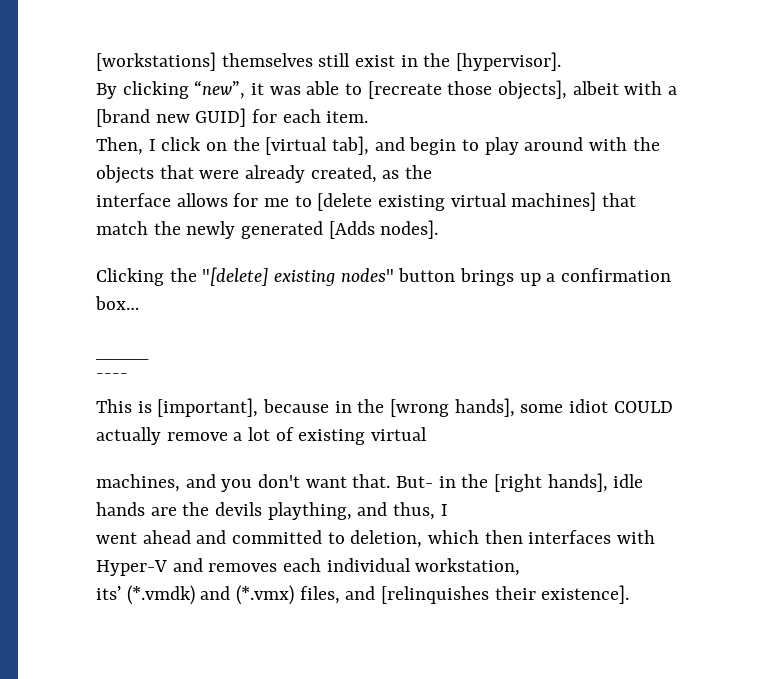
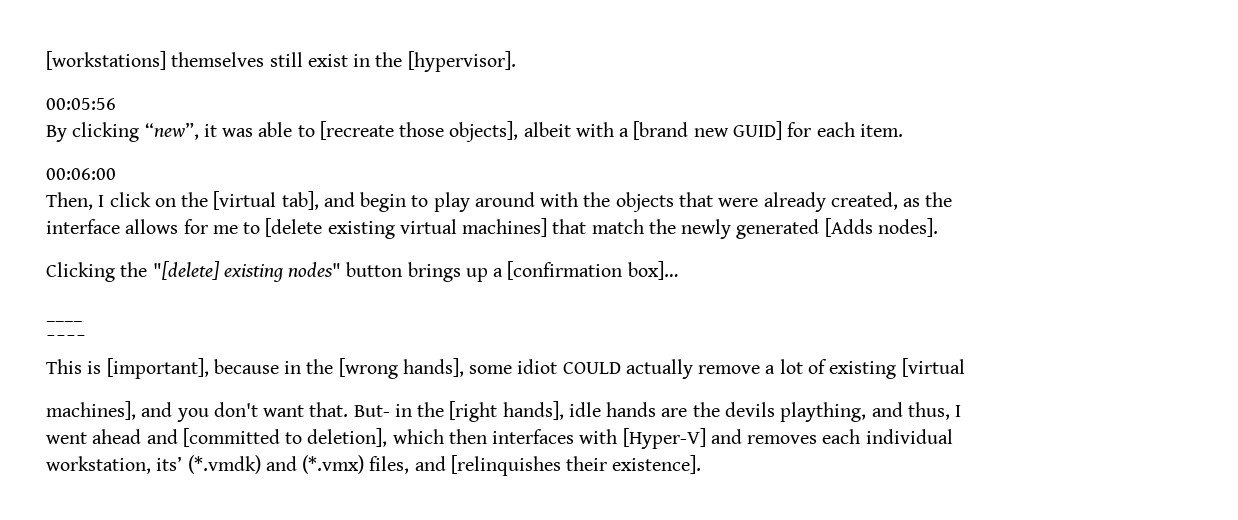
+ 00:05:56
+ 00:06:00
- Clicking the "[delete] existing nodes" button brings up a confirmation box…
+ Clicking the "[delete] existing nodes" button brings up a [confirmation box]…
- This is [important], because in the [wrong hands], some idiot COULD actually remove a lot of existing virtual
- machines, and you don't want that.
+ This is [important], because in the [wrong hands], some idiot COULD actually remove a lot of existing [virtual
+ machines], and you don't want that.
- went ahead and committed to deletion, which then interfaces with Hyper-V and removes each individual workstation,
- its’ (*.vmdk) and (*.vmx) files, and [relinquishes their existence].
+ went ahead and [committed to deletion], which then interfaces with [Hyper-V] and removes each individual
+ workstation, its’ (*.vmdk) and (*.vmx) files, and [relinquishes their existence].

